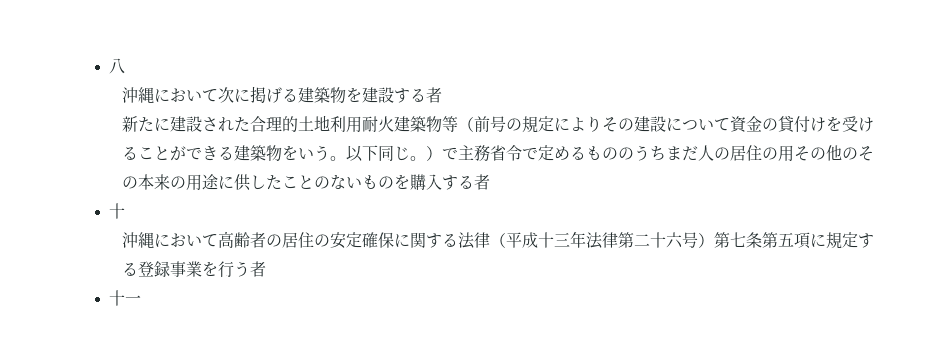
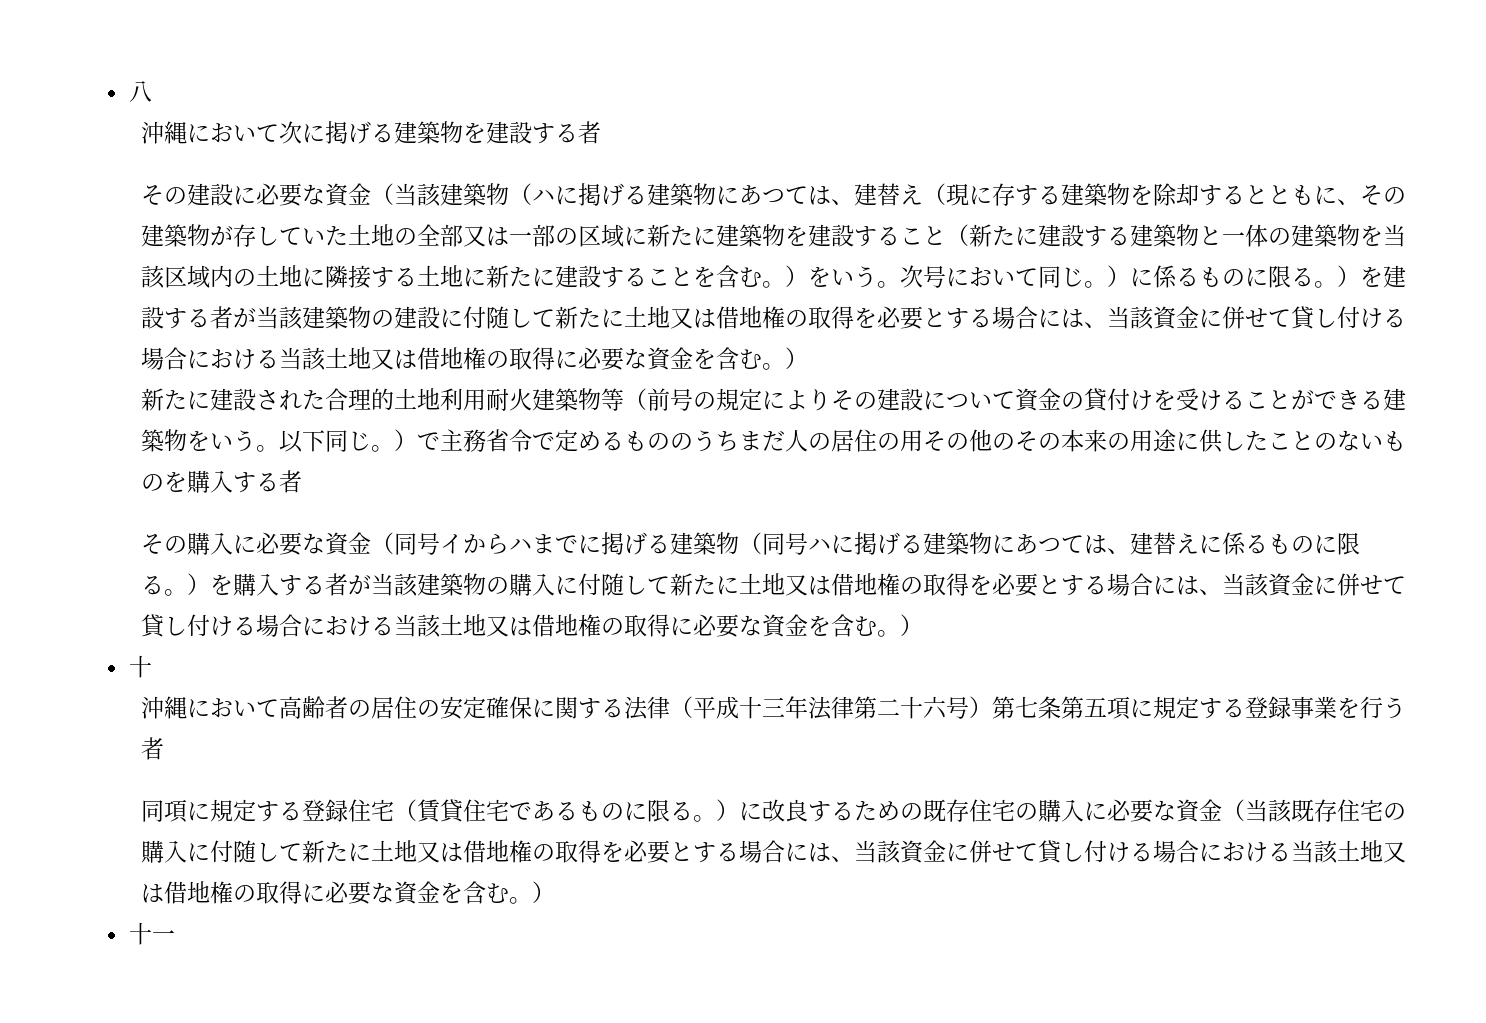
+ その建設に必要な資金（当該建築物（ハに掲げる建築物にあつては、建替え（現に存する建築物を除却するとともに、その建築物が存していた土地の全部又は一部の区域に新たに建築物を建設すること（新たに建設する建築物と一体の建築物を当該区域内の土地に隣接する土地に新たに建設することを含む。）をいう。次号において同じ。）に係るものに限る。）を建設する者が当該建築物の建設に付随して新たに土地又は借地権の取得を必要とする場合には、当該資金に併せて貸し付ける場合における当該土地又は借地権の取得に必要な資金を含む。）
+ その購入に必要な資金（同号イからハまでに掲げる建築物（同号ハに掲げる建築物にあつては、建替えに係るものに限る。）を購入する者が当該建築物の購入に付随して新たに土地又は借地権の取得を必要とする場合には、当該資金に併せて貸し付ける場合における当該土地又は借地権の取得に必要な資金を含む。）
+ 同項に規定する登録住宅（賃貸住宅であるものに限る。）に改良するための既存住宅の購入に必要な資金（当該既存住宅の購入に付随して新たに土地又は借地権の取得を必要とする場合には、当該資金に併せて貸し付ける場合における当該土地又は借地権の取得に必要な資金を含む。）

